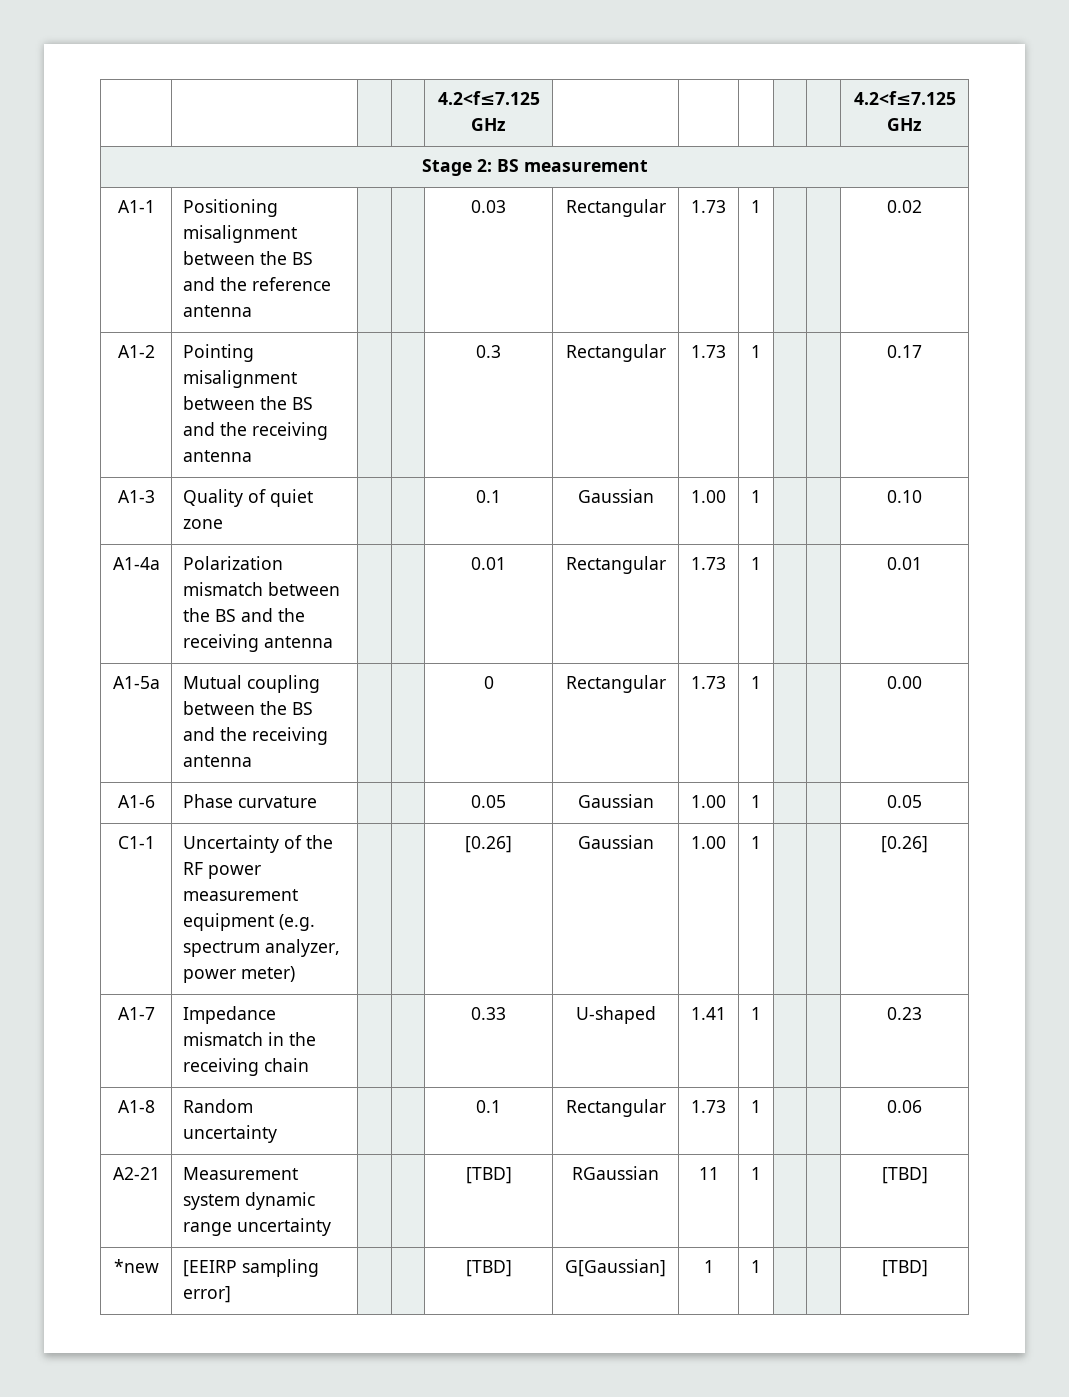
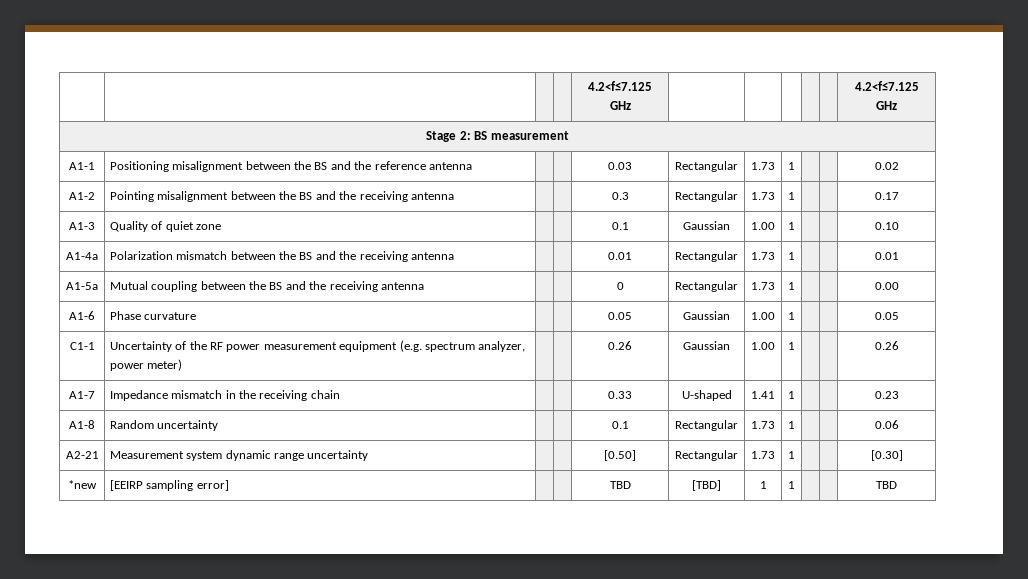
- C1-1 | Uncertainty of the RF power measurement equipment (e.g. spectrum analyzer, power meter) | | | [0.26] | Gaussian | 1.00 | 1 | | | [0.26]
+ C1-1 | Uncertainty of the RF power measurement equipment (e.g. spectrum analyzer, power meter) | | | 0.26 | Gaussian | 1.00 | 1 | | | 0.26
- A2-21 | Measurement system dynamic range uncertainty | | | [TBD] | RGaussian | 11 | 1 | | | [TBD]
+ A2-21 | Measurement system dynamic range uncertainty | | | [0.50] | Rectangular | 1.73 | 1 | | | [0.30]
- *new | [EEIRP sampling error] | | | [TBD] | G[Gaussian] | 1 | 1 | | | [TBD]
+ *new | [EEIRP sampling error] | | | TBD | [TBD] | 1 | 1 | | | TBD

